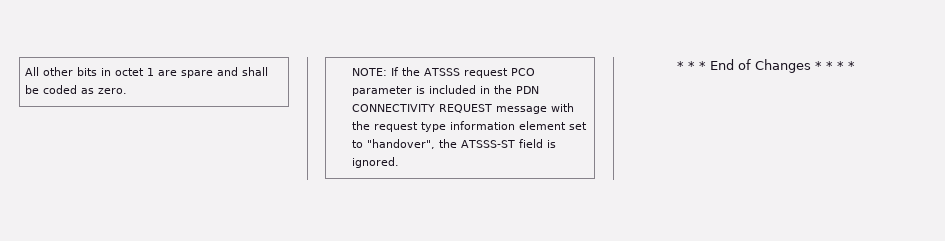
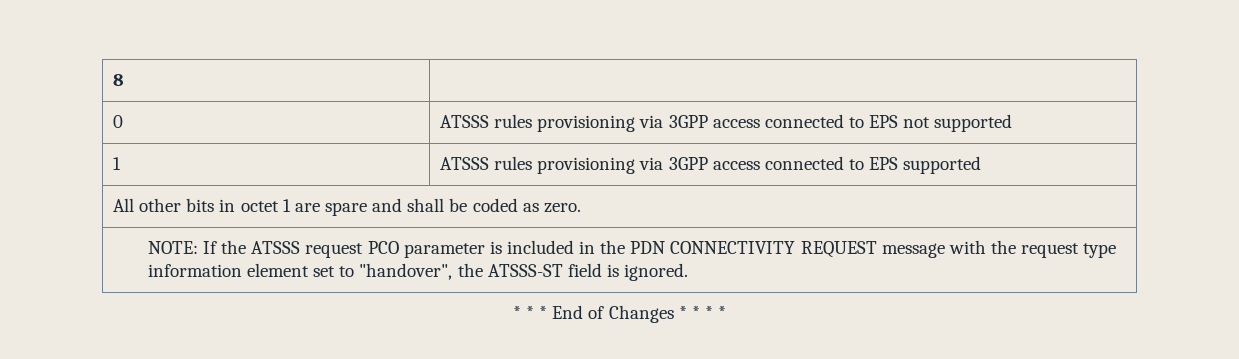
+ 8 |
+ 0 | ATSSS rules provisioning via 3GPP access connected to EPS not supported
+ 1 | ATSSS rules provisioning via 3GPP access connected to EPS supported

